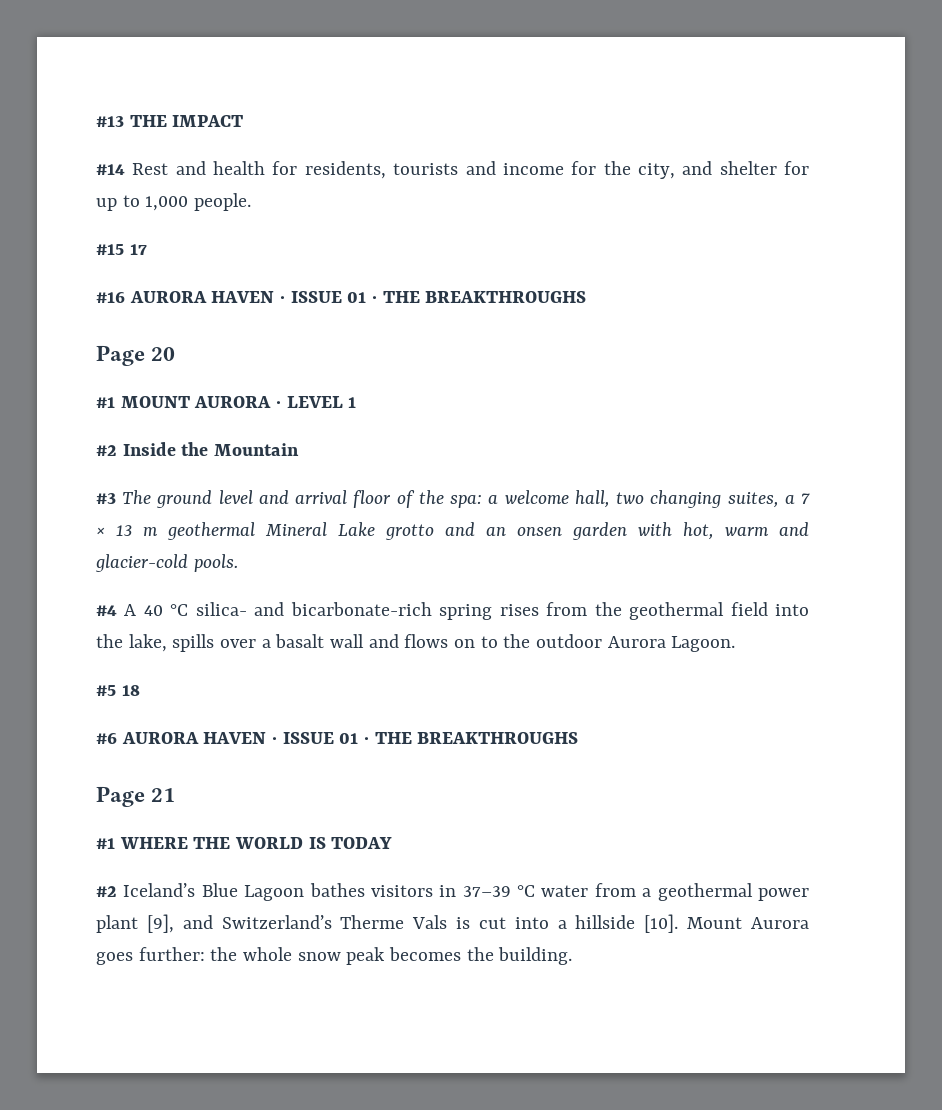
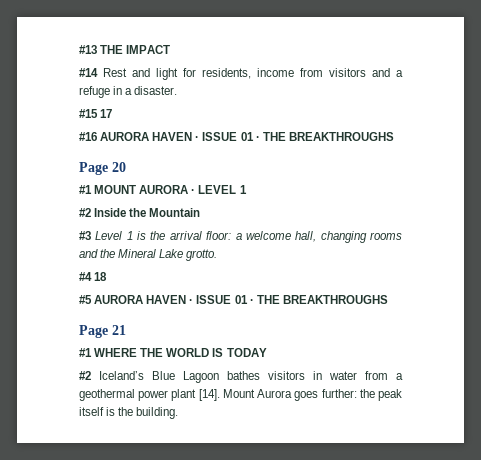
- #14 Rest and health for residents, tourists and income for the city, and shelter for up to 1,000 people.
+ #14 Rest and light for residents, income from visitors and a refuge in a disaster.
- #3 The ground level and arrival floor of the spa: a welcome hall, two changing suites, a 7 × 13 m geothermal Mineral Lake grotto and an onsen garden with hot, warm and glacier-cold pools.
- #4 A 40 °C silica- and bicarbonate-rich spring rises from the geothermal field into the lake, spills over a basalt wall and flows on to the outdoor Aurora Lagoon.
+ #3 Level 1 is the arrival floor: a welcome hall, changing rooms and the Mineral Lake grotto.
+ #4 18
- #5 18
- #6 AURORA HAVEN · ISSUE 01 · THE BREAKTHROUGHS
+ #5 AURORA HAVEN · ISSUE 01 · THE BREAKTHROUGHS
- #2 Iceland’s Blue Lagoon bathes visitors in 37–39 °C water from a geothermal power plant [9], and Switzerland’s Therme Vals is cut into a hillside [10].
+ #2 Iceland’s Blue Lagoon bathes visitors in water from a geothermal power plant [14].
- Mount Aurora goes further: the whole snow peak becomes the building.
+ Mount Aurora goes further: the peak itself is the building.

